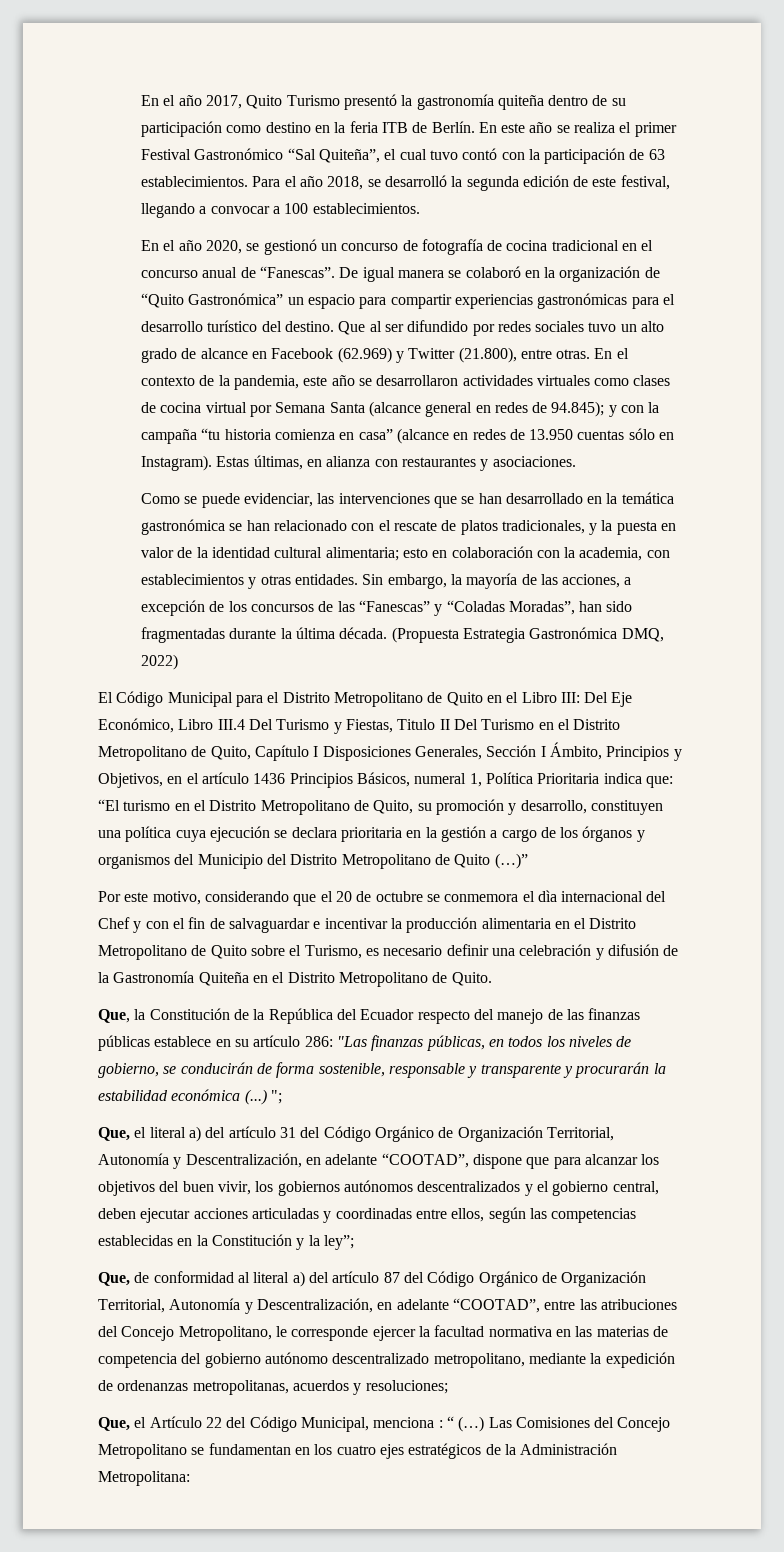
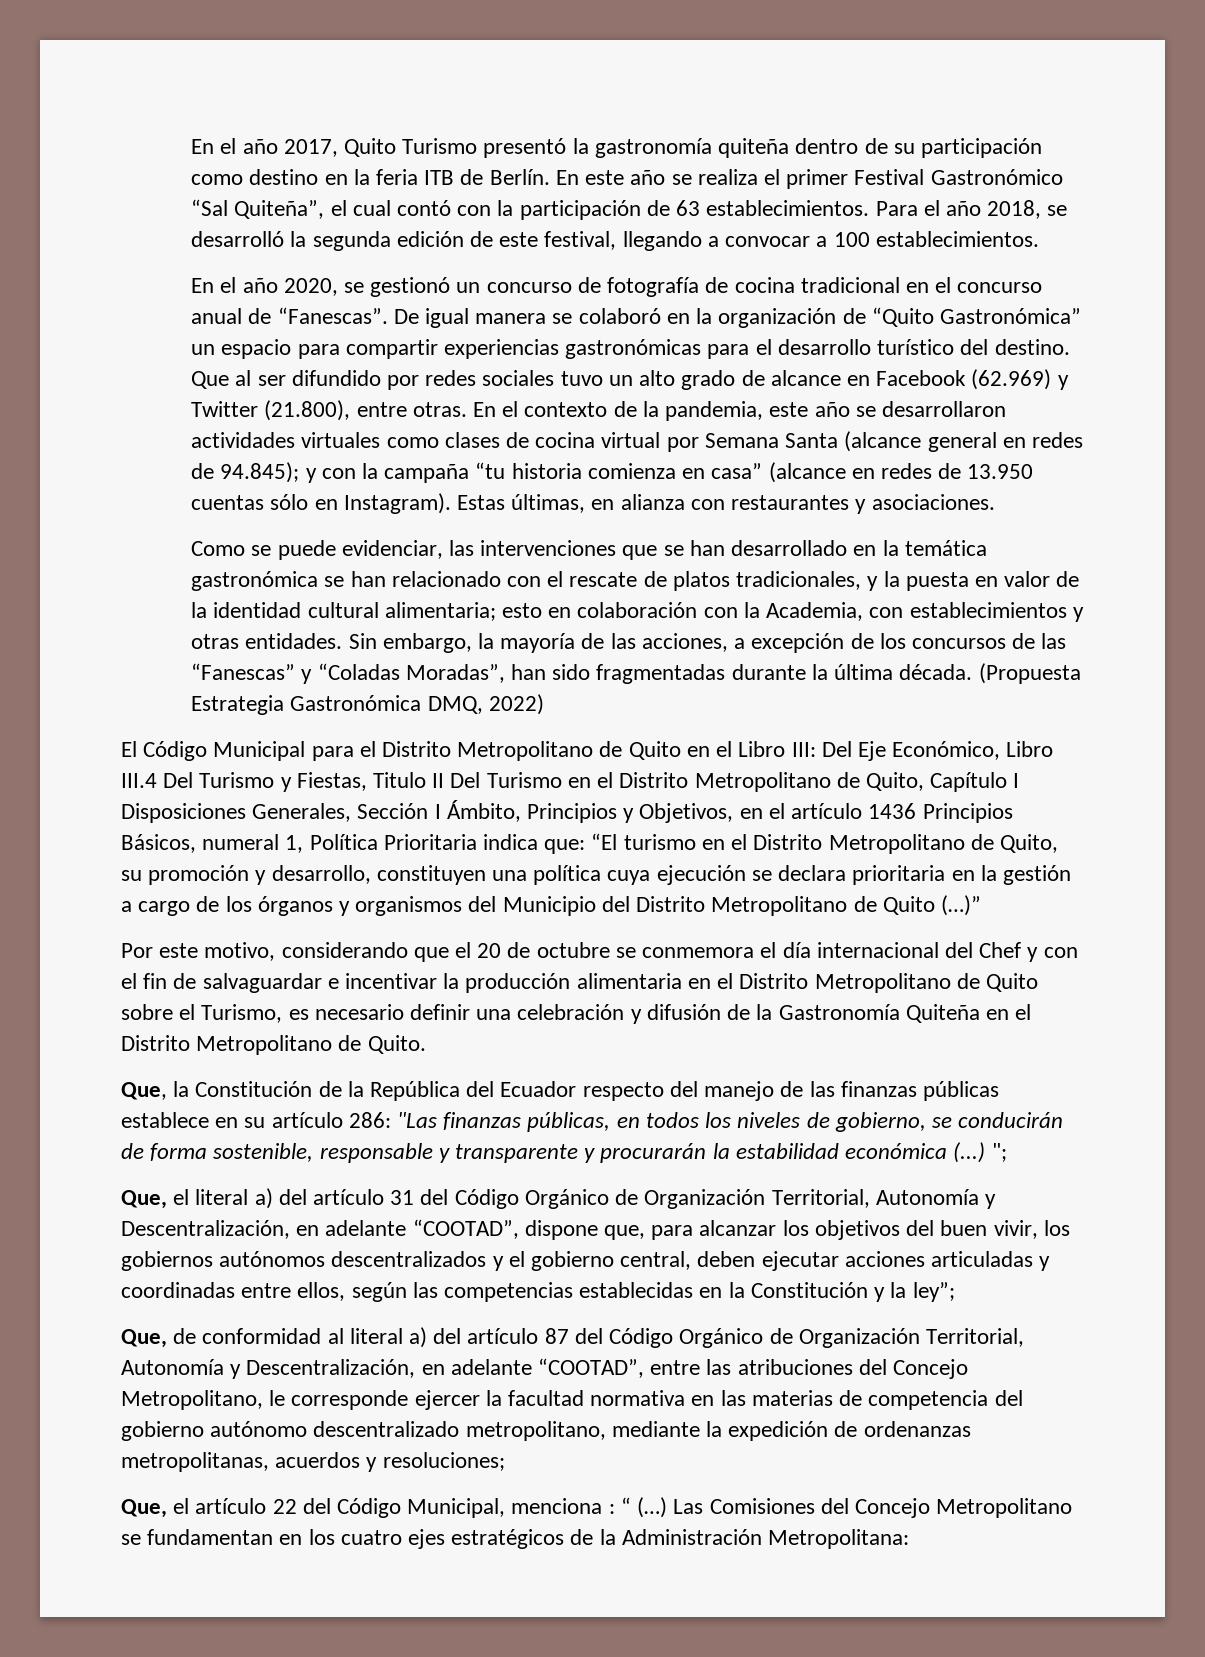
- En este año se realiza el primer Festival Gastronómico “Sal Quiteña”, el cual tuvo contó con la participación de 63 establecimientos.
+ En este año se realiza el primer Festival Gastronómico “Sal Quiteña”, el cual contó con la participación de 63 establecimientos.
- Como se puede evidenciar, las intervenciones que se han desarrollado en la temática gastronómica se han relacionado con el rescate de platos tradicionales, y la puesta en valor de la identidad cultural alimentaria; esto en colaboración con la academia, con establecimientos y otras entidades.
+ Como se puede evidenciar, las intervenciones que se han desarrollado en la temática gastronómica se han relacionado con el rescate de platos tradicionales, y la puesta en valor de la identidad cultural alimentaria; esto en colaboración con la Academia, con establecimientos y otras entidades.
- Por este motivo, considerando que el 20 de octubre se conmemora el dìa internacional del Chef y con el fin de salvaguardar e incentivar la producción alimentaria en el Distrito Metropolitano de Quito sobre el Turismo, es necesario definir una celebración y difusión de la Gastronomía Quiteña en el Distrito Metropolitano de Quito.
+ Por este motivo, considerando que el 20 de octubre se conmemora el día internacional del Chef y con el fin de salvaguardar e incentivar la producción alimentaria en el Distrito Metropolitano de Quito sobre el Turismo, es necesario definir una celebración y difusión de la Gastronomía Quiteña en el Distrito Metropolitano de Quito.
- Que, el literal a) del artículo 31 del Código Orgánico de Organización Territorial, Autonomía y Descentralización, en adelante “COOTAD”, dispone que para alcanzar los objetivos del buen vivir, los gobiernos autónomos descentralizados y el gobierno central, deben ejecutar acciones articuladas y coordinadas entre ellos, según las competencias establecidas en la Constitución y la ley”;
+ Que, el literal a) del artículo 31 del Código Orgánico de Organización Territorial, Autonomía y Descentralización, en adelante “COOTAD”, dispone que, para alcanzar los objetivos del buen vivir, los gobiernos autónomos descentralizados y el gobierno central, deben ejecutar acciones articuladas y coordinadas entre ellos, según las competencias establecidas en la Constitución y la ley”;
- Que, el Artículo 22 del Código Municipal, menciona : “ (…)
+ Que, el artículo 22 del Código Municipal, menciona : “ (…)

